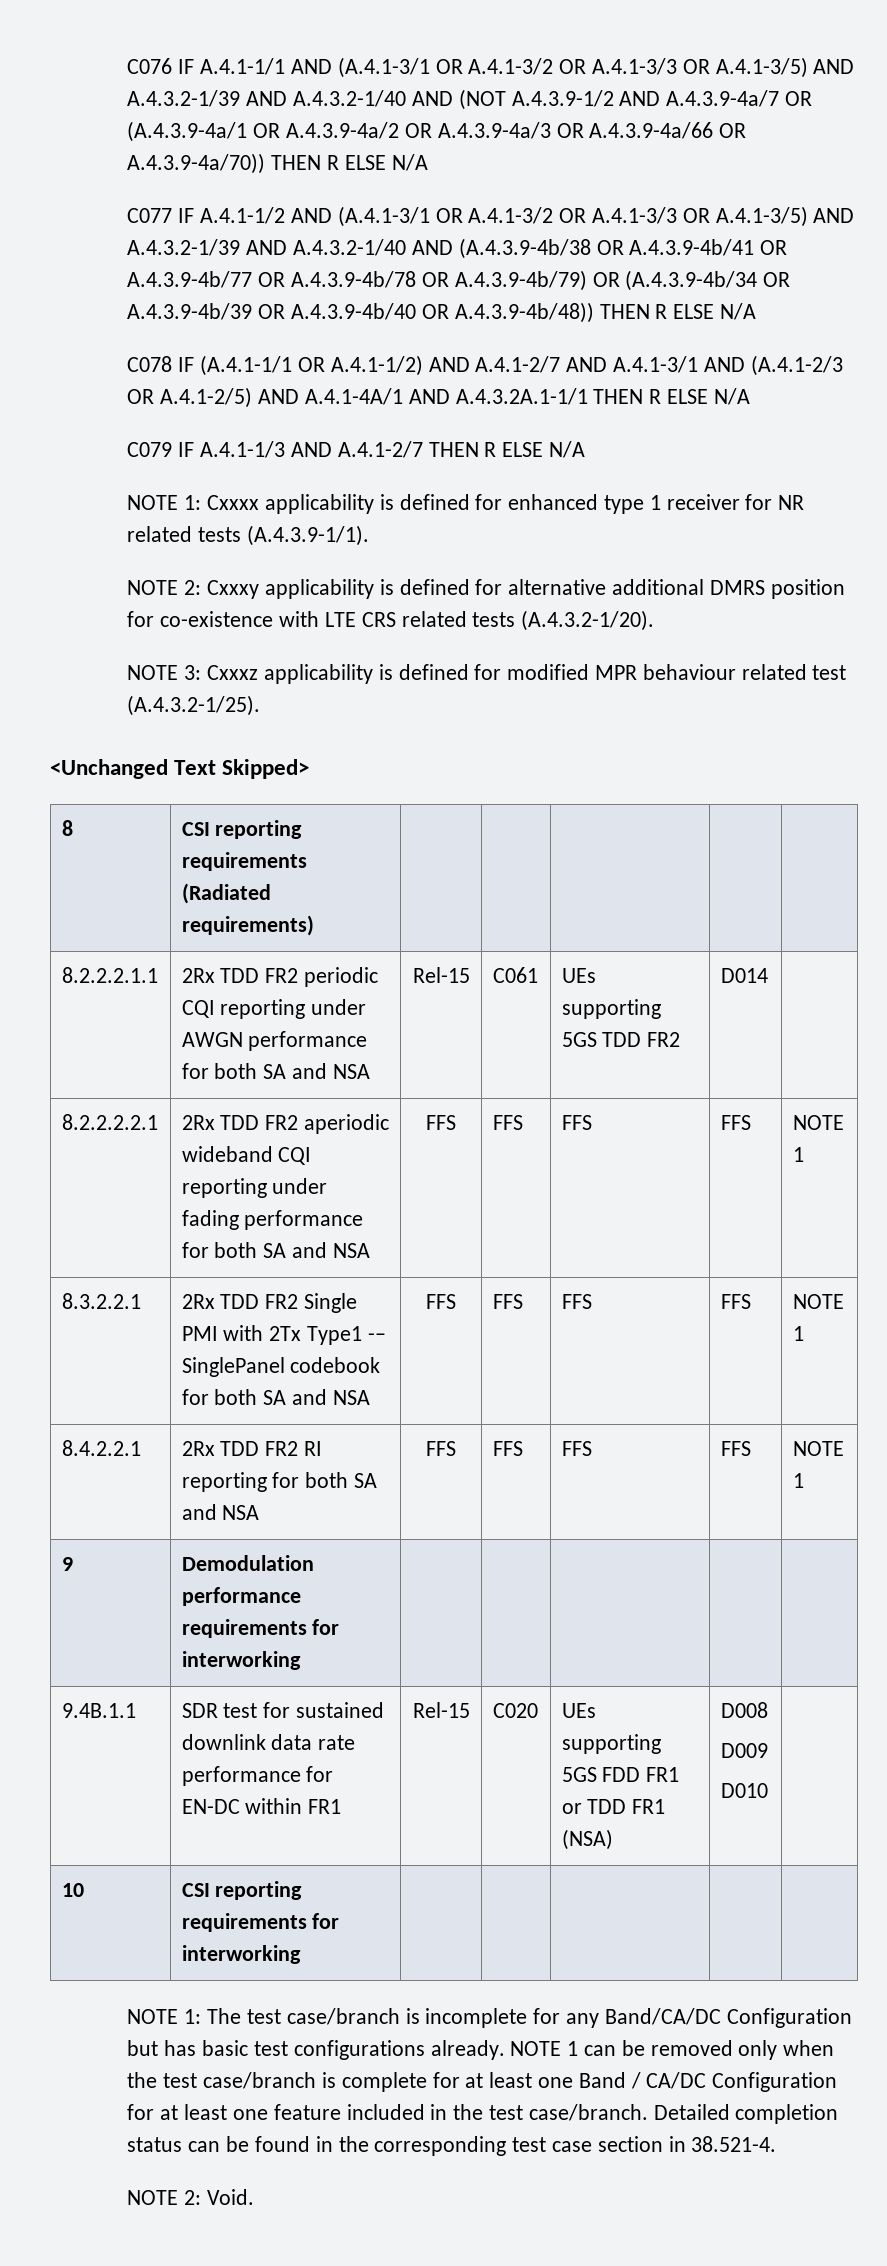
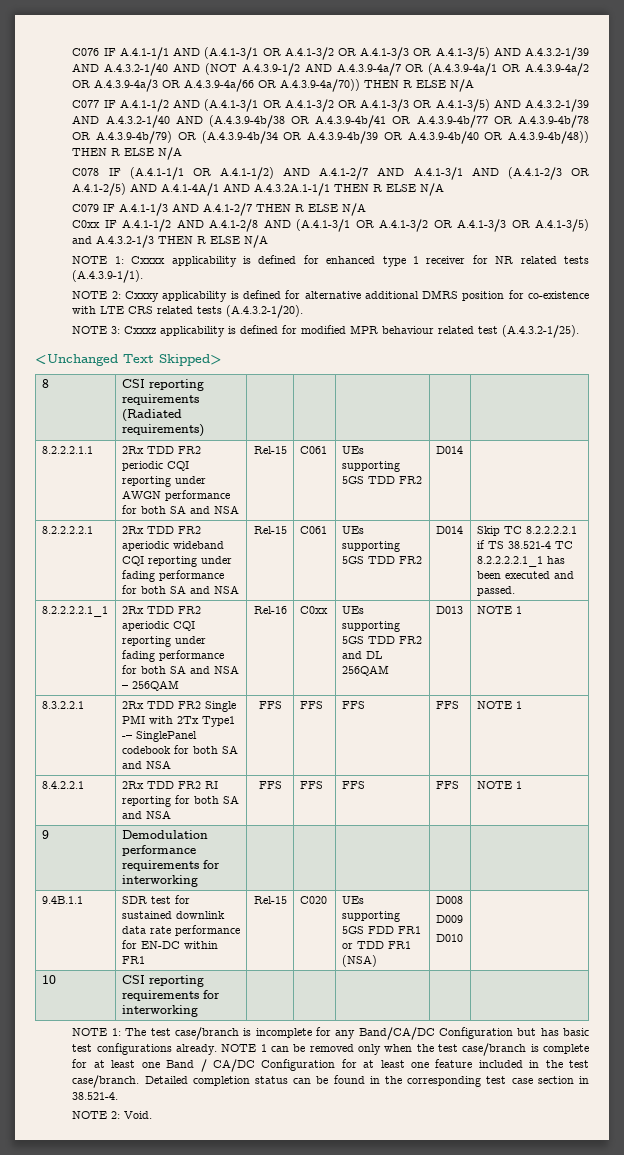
+ C0xx IF A.4.1-1/2 AND A.4.1-2/8 AND (A.4.1-3/1 OR A.4.1-3/2 OR A.4.1-3/3 OR A.4.1-3/5) and A.4.3.2-1/3 THEN R ELSE N/A
- 8.2.2.2.2.1 | 2Rx TDD FR2 aperiodic wideband CQI reporting under fading performance for both SA and NSA | FFS | FFS | FFS | FFS | NOTE 1
+ 8.2.2.2.2.1 | 2Rx TDD FR2 aperiodic wideband CQI reporting under fading performance for both SA and NSA | Rel-15 | C061 | UEs supporting 5GS TDD FR2 | D014 | Skip TC 8.2.2.2.2.1 if TS 38.521-4 TC 8.2.2.2.2.1_1 has been executed and passed.
+ 8.2.2.2.2.1_1 | 2Rx TDD FR2 aperiodic CQI reporting under fading performance for both SA and NSA – 256QAM | Rel-16 | C0xx | UEs supporting 5GS TDD FR2 and DL 256QAM | D013 | NOTE 1

